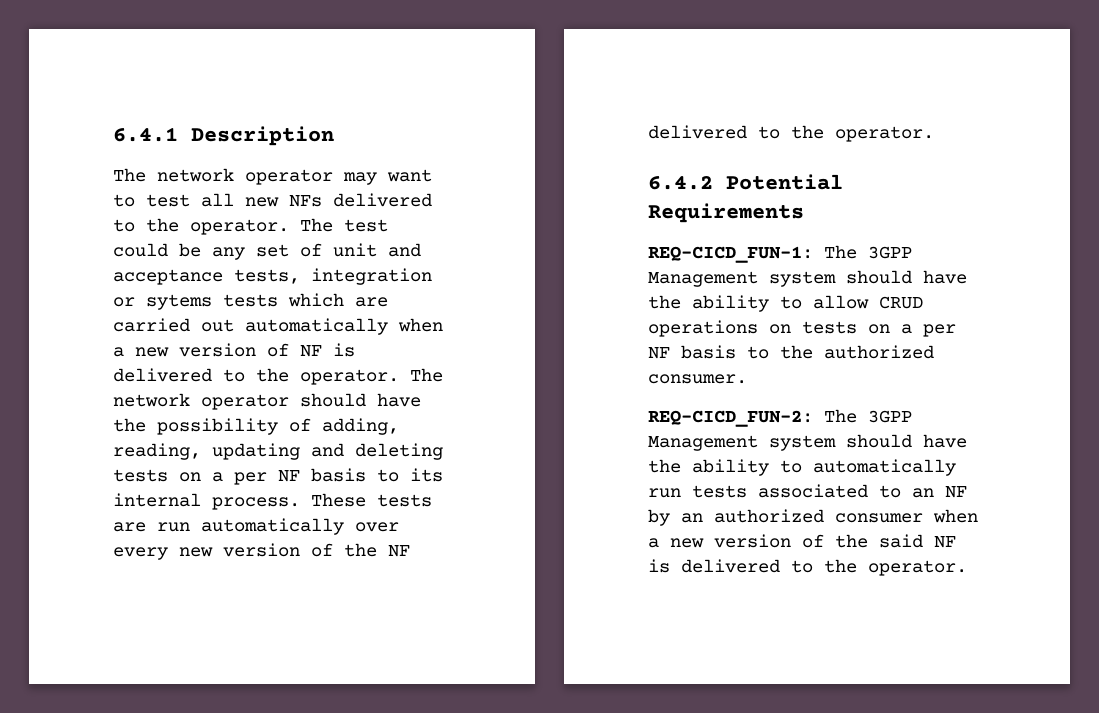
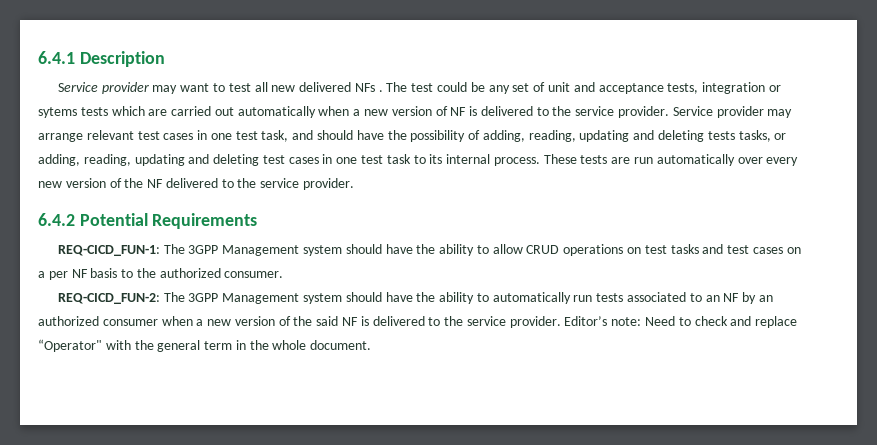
- The network operator may want to test all new NFs delivered to the operator.
+ Service provider may want to test all new delivered NFs .
- The test could be any set of unit and acceptance tests, integration or sytems tests which are carried out automatically when a new version of NF is delivered to the operator. The network operator should have the possibility of adding, reading, updating and deleting tests on a per NF basis to its internal process.
+ The test could be any set of unit and acceptance tests, integration or sytems tests which are carried out automatically when a new version of NF is delivered to the service provider. Service provider may arrange relevant test cases in one test task, and should have the possibility of adding, reading, updating and deleting tests tasks, or adding, reading, updating and deleting test cases in one test task to its internal process.
- These tests are run automatically over every new version of the NF delivered to the operator.
+ These tests are run automatically over every new version of the NF delivered to the service provider.
- REQ-CICD_FUN-1: The 3GPP Management system should have the ability to allow CRUD operations on tests on a per NF basis to the authorized consumer.
+ REQ-CICD_FUN-1: The 3GPP Management system should have the ability to allow CRUD operations on test tasks and test cases on a per NF basis to the authorized consumer.
- REQ-CICD_FUN-2: The 3GPP Management system should have the ability to automatically run tests associated to an NF by an authorized consumer when a new version of the said NF is delivered to the operator.
+ REQ-CICD_FUN-2: The 3GPP Management system should have the ability to automatically run tests associated to an NF by an authorized consumer when a new version of the said NF is delivered to the service provider. Editor’s note: Need to check and replace “Operator" with the general term in the whole document.

